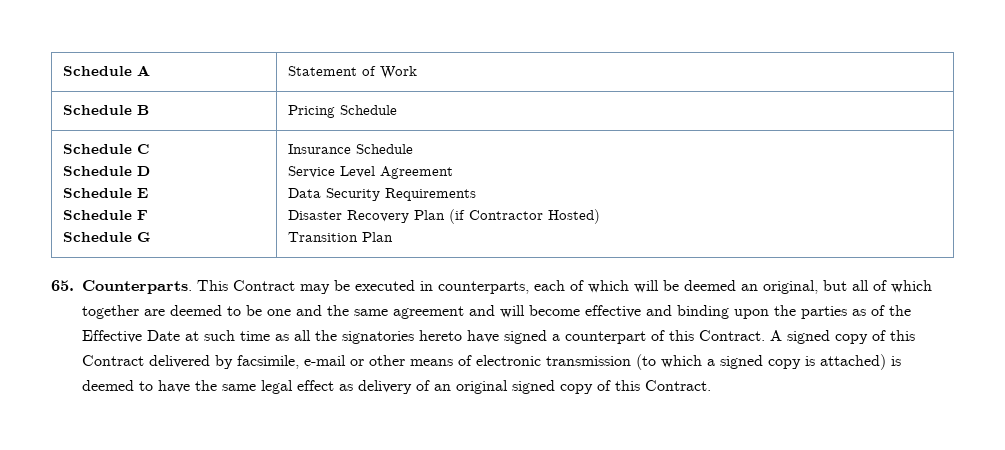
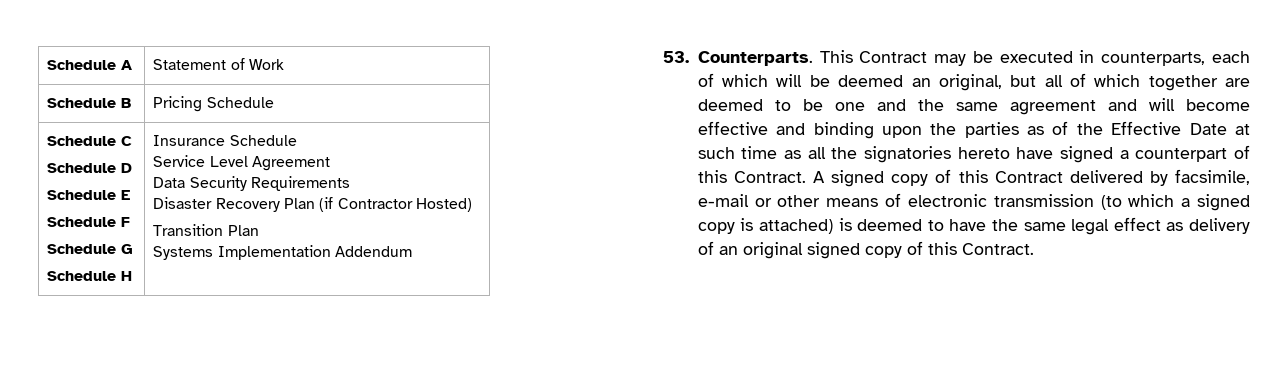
  Schedule C
  Schedule D
  Schedule E
  Schedule F
- Schedule G | Insurance Schedule
+ Schedule G
+ Schedule H | Insurance Schedule
  Service Level Agreement
  Data Security Requirements
  Disaster Recovery Plan (if Contractor Hosted)
  Transition Plan
- 65. Counterparts.
+ Systems Implementation Addendum
+ 53. Counterparts.

